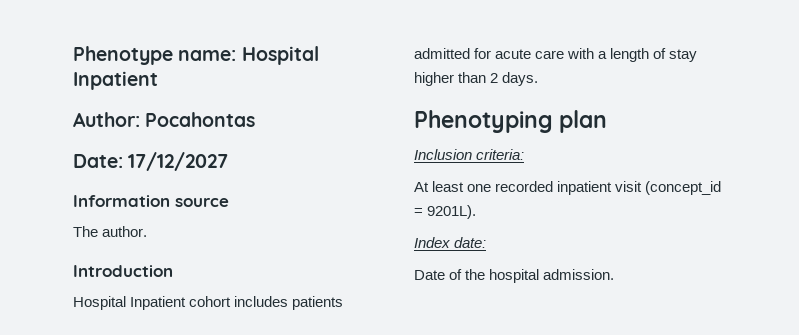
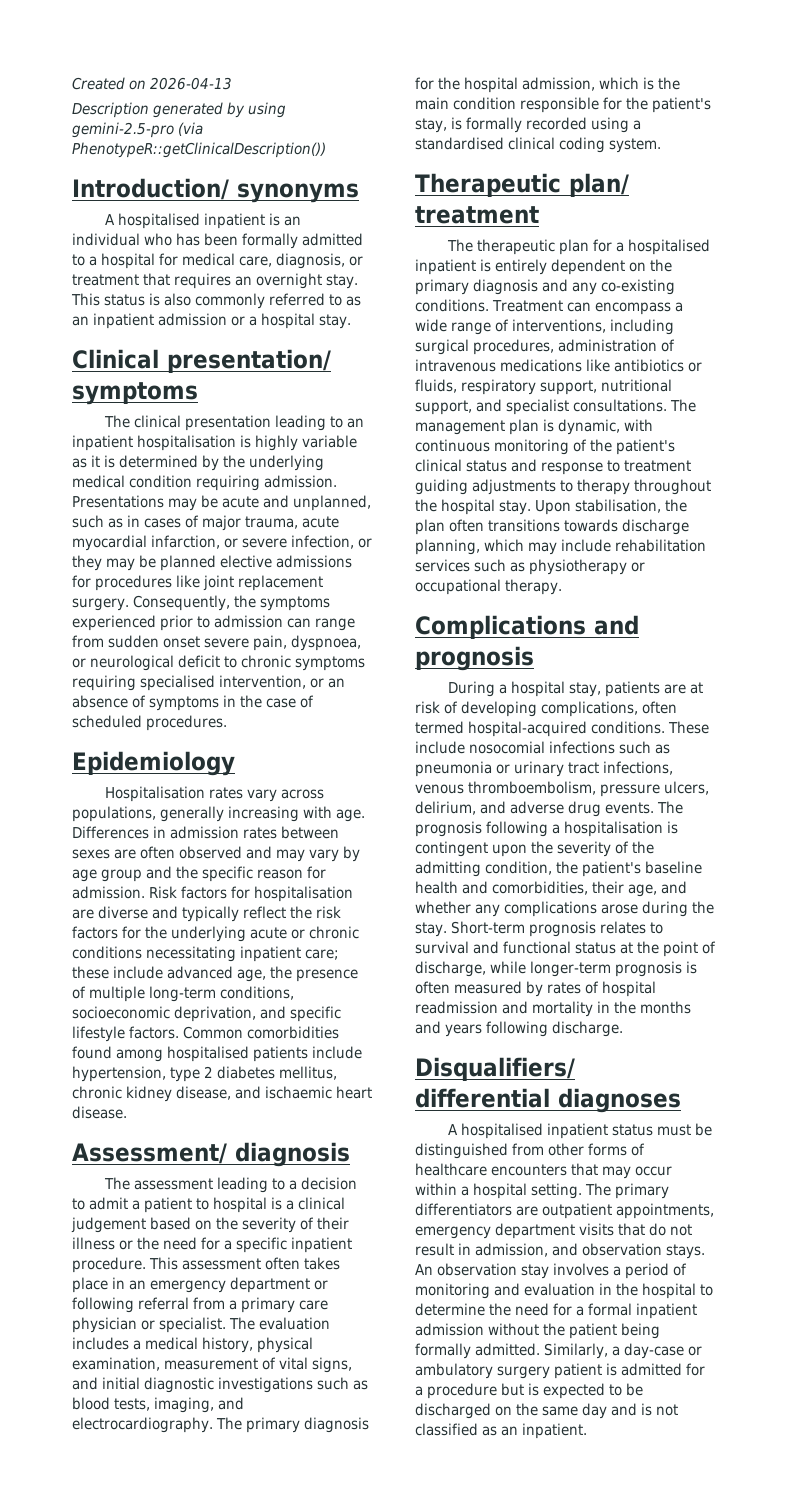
- Phenotype name: Hospital Inpatient
- Author: Pocahontas
- Date: 17/12/2027
- Information source
- The author.
- Introduction
- Hospital Inpatient cohort includes patients admitted for acute care with a length of stay higher than 2 days.
- Phenotyping plan
- Inclusion criteria:
- At least one recorded inpatient visit (concept_id = 9201L).
- Index date:
- Date of the hospital admission.
+ Created on 2026-04-13
+ Description generated by using gemini-2.5-pro (via PhenotypeR::getClinicalDescription())
+ Introduction/ synonyms
+ A hospitalised inpatient is an individual who has been formally admitted to a hospital for medical care, diagnosis, or treatment that requires an overnight stay. This status is also commonly referred to as an inpatient admission or a hospital stay.
+ Clinical presentation/ symptoms
+ The clinical presentation leading to an inpatient hospitalisation is highly variable as it is determined by the underlying medical condition requiring admission. Presentations may be acute and unplanned, such as in cases of major trauma, acute myocardial infarction, or severe infection, or they may be planned elective admissions for procedures like joint replacement surgery. Consequently, the symptoms experienced prior to admission can range from sudden onset severe pain, dyspnoea, or neurological deficit to chronic symptoms requiring specialised intervention, or an absence of symptoms in the case of scheduled procedures.
+ Epidemiology
+ Hospitalisation rates vary across populations, generally increasing with age. Differences in admission rates between sexes are often observed and may vary by age group and the specific reason for admission. Risk factors for hospitalisation are diverse and typically reflect the risk factors for the underlying acute or chronic conditions necessitating inpatient care; these include advanced age, the presence of multiple long-term conditions, socioeconomic deprivation, and specific lifestyle factors. Common comorbidities found among hospitalised patients include hypertension, type 2 diabetes mellitus, chronic kidney disease, and ischaemic heart disease.
+ Assessment/ diagnosis
+ The assessment leading to a decision to admit a patient to hospital is a clinical judgement based on the severity of their illness or the need for a specific inpatient procedure. This assessment often takes place in an emergency department or following referral from a primary care physician or specialist. The evaluation includes a medical history, physical examination, measurement of vital signs, and initial diagnostic investigations such as blood tests, imaging, and electrocardiography. The primary diagnosis for the hospital admission, which is the main condition responsible for the patient's stay, is formally recorded using a standardised clinical coding system.
+ Therapeutic plan/ treatment
+ The therapeutic plan for a hospitalised inpatient is entirely dependent on the primary diagnosis and any co-existing conditions. Treatment can encompass a wide range of interventions, including surgical procedures, administration of intravenous medications like antibiotics or fluids, respiratory support, nutritional support, and specialist consultations. The management plan is dynamic, with continuous monitoring of the patient's clinical status and response to treatment guiding adjustments to therapy throughout the hospital stay. Upon stabilisation, the plan often transitions towards discharge planning, which may include rehabilitation services such as physiotherapy or occupational therapy.
+ Complications and prognosis
+ During a hospital stay, patients are at risk of developing complications, often termed hospital-acquired conditions. These include nosocomial infections such as pneumonia or urinary tract infections, venous thromboembolism, pressure ulcers, delirium, and adverse drug events. The prognosis following a hospitalisation is contingent upon the severity of the admitting condition, the patient's baseline health and comorbidities, their age, and whether any complications arose during the stay. Short-term prognosis relates to survival and functional status at the point of discharge, while longer-term prognosis is often measured by rates of hospital readmission and mortality in the months and years following discharge.
+ Disqualifiers/ differential diagnoses
+ A hospitalised inpatient status must be distinguished from other forms of healthcare encounters that may occur within a hospital setting. The primary differentiators are outpatient appointments, emergency department visits that do not result in admission, and observation stays. An observation stay involves a period of monitoring and evaluation in the hospital to determine the need for a formal inpatient admission without the patient being formally admitted. Similarly, a day-case or ambulatory surgery patient is admitted for a procedure but is expected to be discharged on the same day and is not classified as an inpatient.

